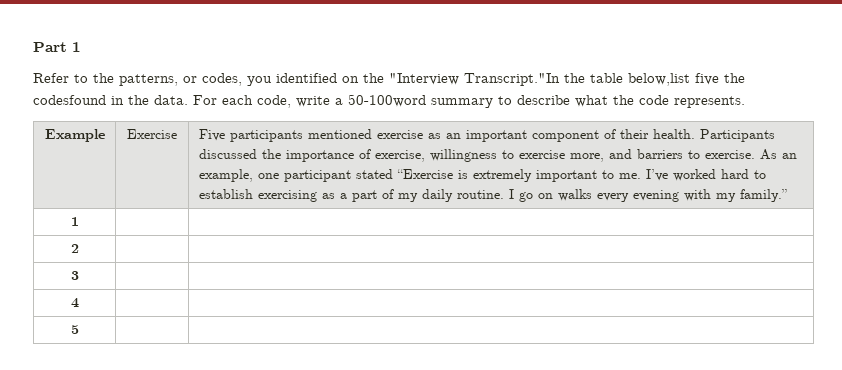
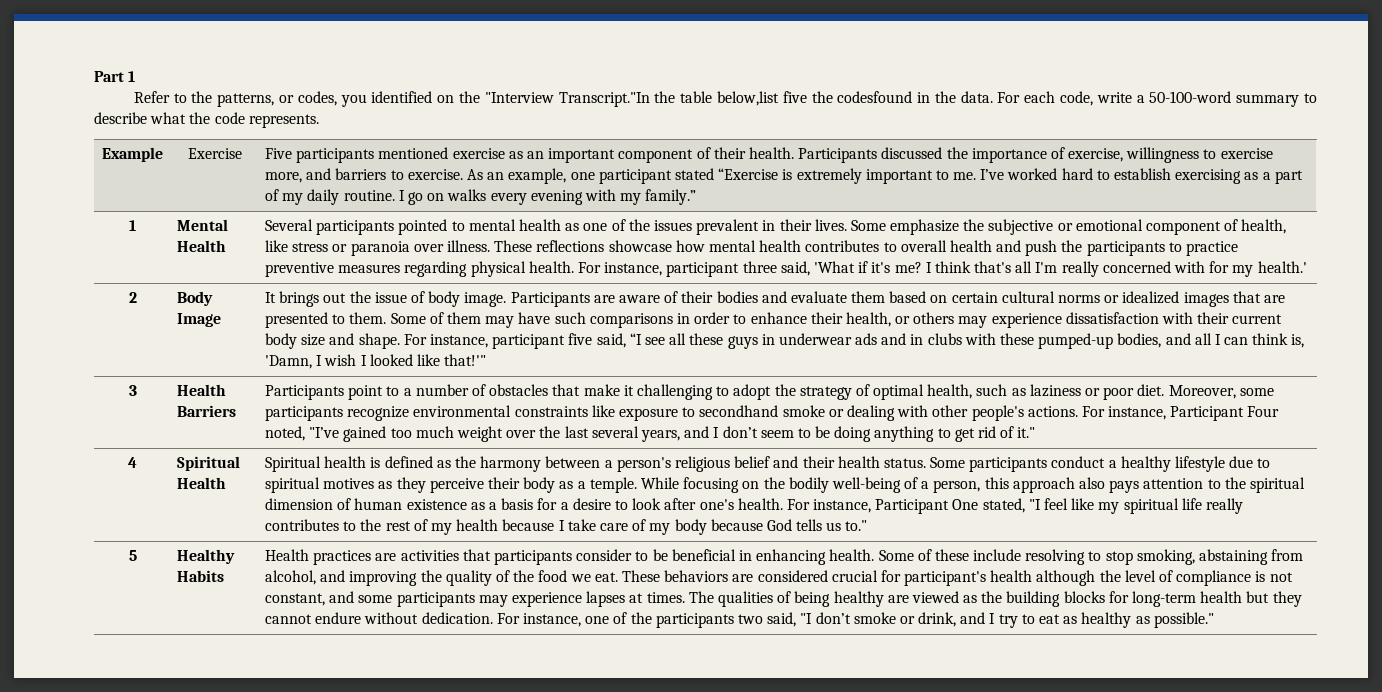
- For each code, write a 50-100word summary to describe what the code represents.
+ For each code, write a 50-100-word summary to describe what the code represents.
- 2 | |
- 3 | |
- 4 | |
- 5 | |
+ Mental Health | Several participants pointed to mental health as one of the issues prevalent in their lives. Some emphasize the subjective or emotional component of health, like stress or paranoia over illness. These reflections showcase how mental health contributes to overall health and push the participants to practice preventive measures regarding physical health. For instance, participant three said, 'What if it's me? I think that's all I'm really concerned with for my health.'
+ 2 | Body Image | It brings out the issue of body image. Participants are aware of their bodies and evaluate them based on certain cultural norms or idealized images that are presented to them. Some of them may have such comparisons in order to enhance their health, or others may experience dissatisfaction with their current body size and shape. For instance, participant five said, “I see all these guys in underwear ads and in clubs with these pumped-up bodies, and all I can think is, 'Damn, I wish I looked like that!'"
+ 3 | Health Barriers | Participants point to a number of obstacles that make it challenging to adopt the strategy of optimal health, such as laziness or poor diet. Moreover, some participants recognize environmental constraints like exposure to secondhand smoke or dealing with other people's actions. For instance, Participant Four noted, "I’ve gained too much weight over the last several years, and I don’t seem to be doing anything to get rid of it."
+ 4 | Spiritual Health | Spiritual health is defined as the harmony between a person's religious belief and their health status. Some participants conduct a healthy lifestyle due to spiritual motives as they perceive their body as a temple. While focusing on the bodily well-being of a person, this approach also pays attention to the spiritual dimension of human existence as a basis for a desire to look after one's health. For instance, Participant One stated, "I feel like my spiritual life really contributes to the rest of my health because I take care of my body because God tells us to."
+ 5 | Healthy Habits | Health practices are activities that participants consider to be beneficial in enhancing health. Some of these include resolving to stop smoking, abstaining from alcohol, and improving the quality of the food we eat. These behaviors are considered crucial for participant's health although the level of compliance is not constant, and some participants may experience lapses at times. The qualities of being healthy are viewed as the building blocks for long-term health but they cannot endure without dedication. For instance, one of the participants two said, "I don’t smoke or drink, and I try to eat as healthy as possible."

